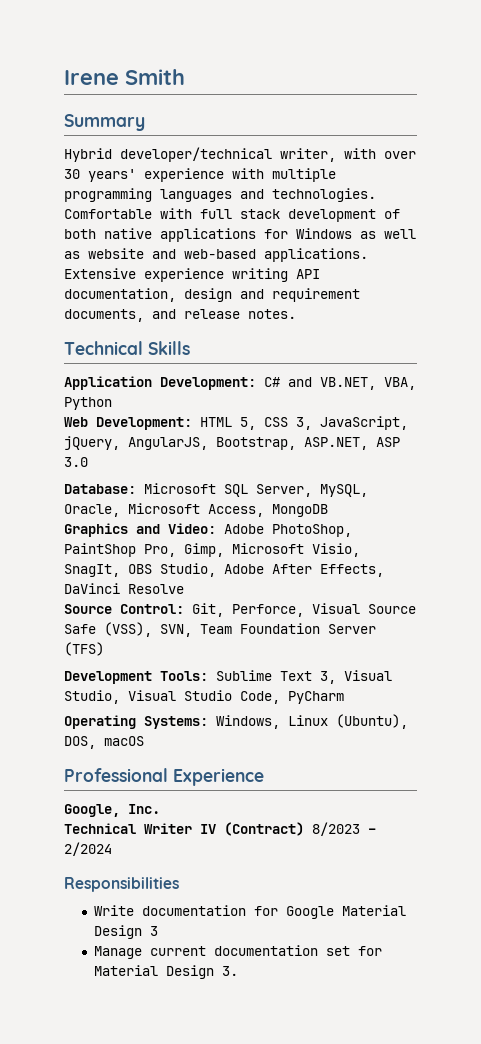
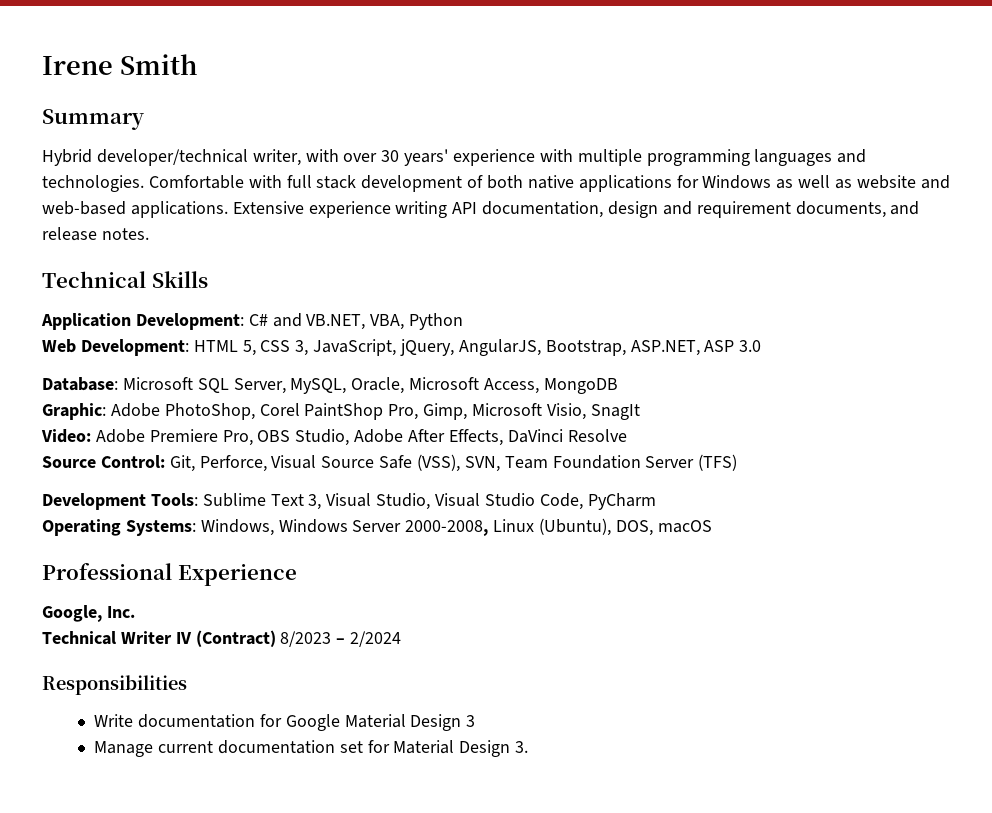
- Graphics and Video: Adobe PhotoShop, PaintShop Pro, Gimp, Microsoft Visio, SnagIt, OBS Studio, Adobe After Effects, DaVinci Resolve
+ Graphic: Adobe PhotoShop, Corel PaintShop Pro, Gimp, Microsoft Visio, SnagIt
+ Video: Adobe Premiere Pro, OBS Studio, Adobe After Effects, DaVinci Resolve
- Operating Systems: Windows, Linux (Ubuntu), DOS, macOS
+ Operating Systems: Windows, Windows Server 2000-2008, Linux (Ubuntu), DOS, macOS

